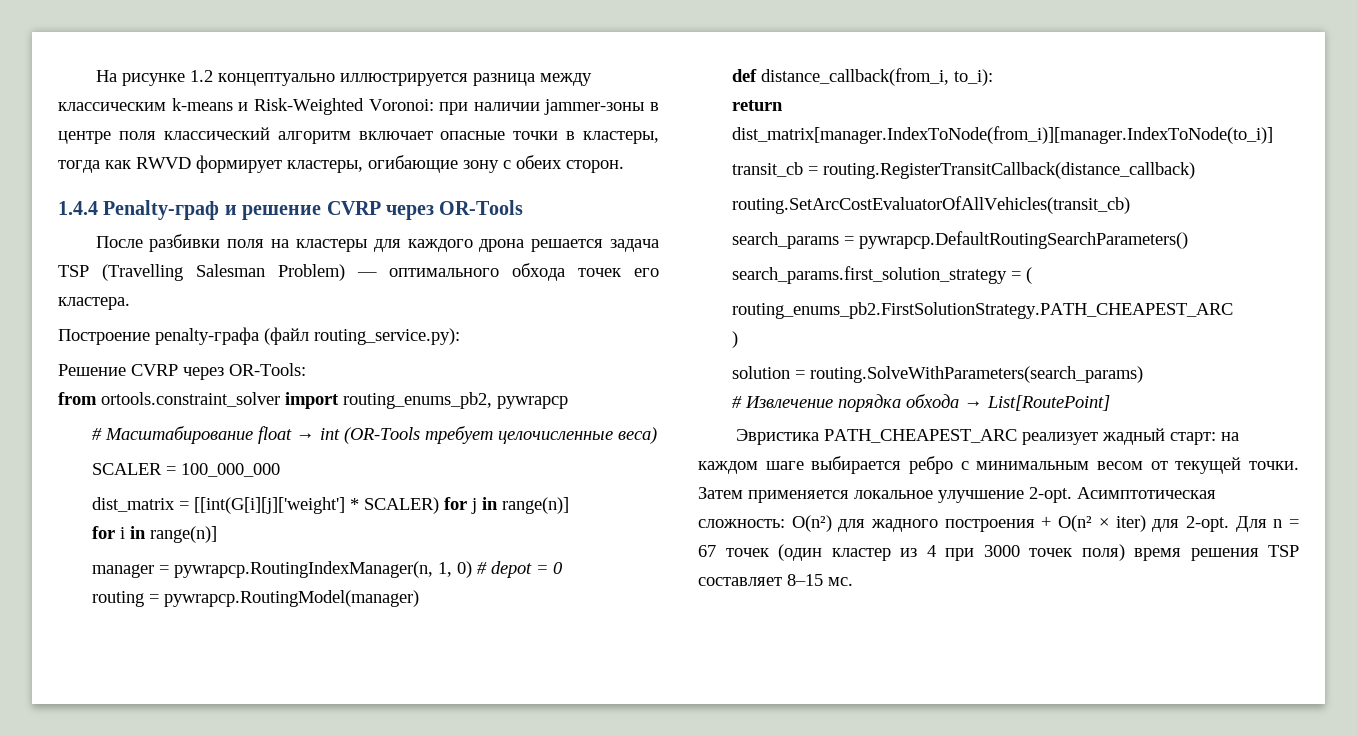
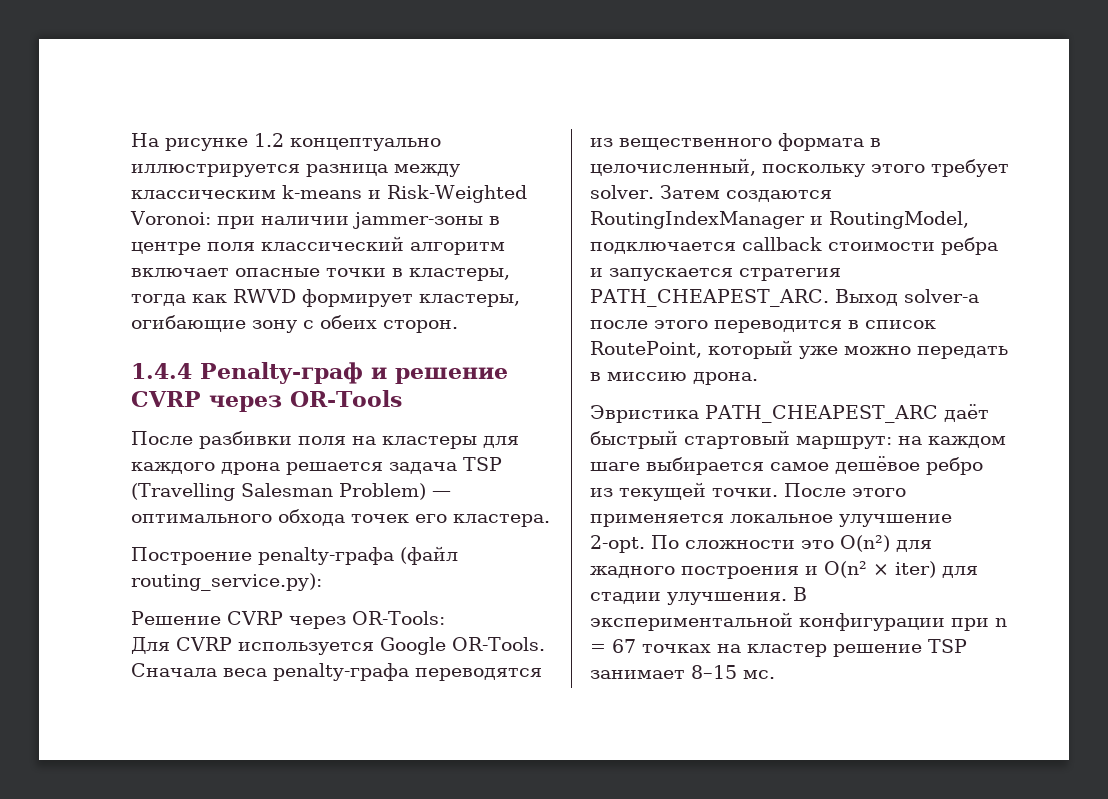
- from ortools.constraint_solver import routing_enums_pb2, pywrapcp
- # Масштабирование float → int (OR-Tools требует целочисленные веса)
- SCALER = 100_000_000
- dist_matrix = [[int(G[i][j]['weight'] * SCALER) for j in range(n)]
- for i in range(n)]
- manager = pywrapcp.RoutingIndexManager(n, 1, 0) # depot = 0
- routing = pywrapcp.RoutingModel(manager)
- def distance_callback(from_i, to_i):
- return dist_matrix[manager.IndexToNode(from_i)][manager.IndexToNode(to_i)]
- transit_cb = routing.RegisterTransitCallback(distance_callback)
- routing.SetArcCostEvaluatorOfAllVehicles(transit_cb)
- search_params = pywrapcp.DefaultRoutingSearchParameters()
- search_params.first_solution_strategy = (
- routing_enums_pb2.FirstSolutionStrategy.PATH_CHEAPEST_ARC
- )
- solution = routing.SolveWithParameters(search_params)
- # Извлечение порядка обхода → List[RoutePoint]
- Эвристика PATH_CHEAPEST_ARC реализует жадный старт: на каждом шаге выбирается ребро с минимальным весом от текущей точки. Затем применяется локальное улучшение 2-opt.
+ Для CVRP используется Google OR-Tools. Сначала веса penalty-графа переводятся из вещественного формата в целочисленный, поскольку этого требует solver. Затем создаются RoutingIndexManager и RoutingModel, подключается callback стоимости ребра и запускается стратегия PATH_CHEAPEST_ARC. Выход solver-а после этого переводится в список RoutePoint, который уже можно передать в миссию дрона.
+ Эвристика PATH_CHEAPEST_ARC даёт быстрый стартовый маршрут: на каждом шаге выбирается самое дешёвое ребро из текущей точки. После этого применяется локальное улучшение 2-opt.
- Асимптотическая сложность: O(n²) для жадного построения + O(n² × iter) для 2-opt. Для n = 67 точек (один кластер из 4 при 3000 точек поля) время решения TSP составляет 8–15 мс.
+ По сложности это O(n²) для жадного построения и O(n² × iter) для стадии улучшения. В экспериментальной конфигурации при n = 67 точках на кластер решение TSP занимает 8–15 мс.

